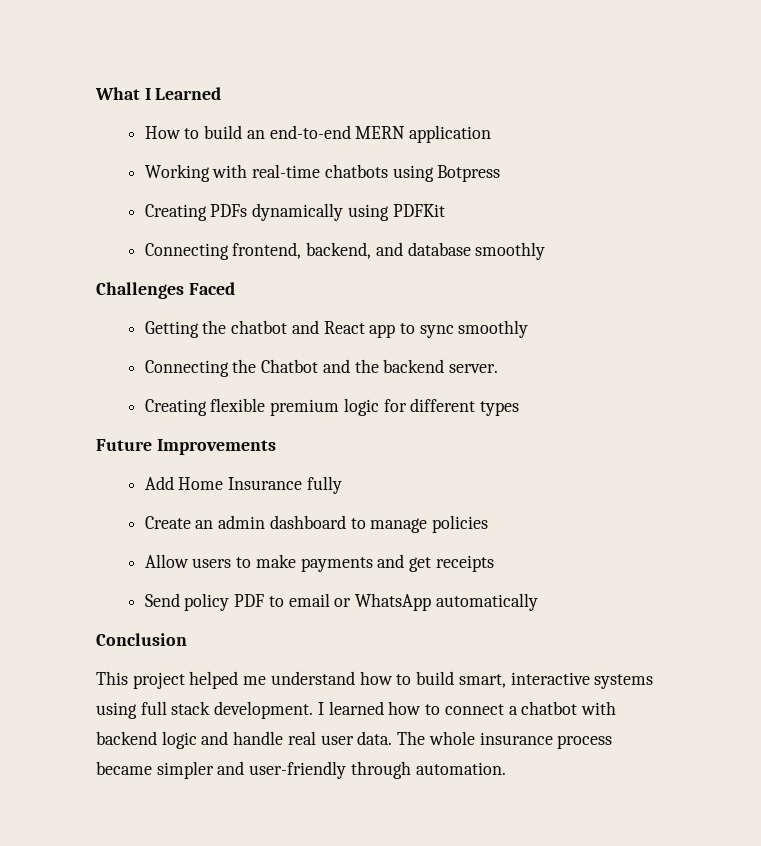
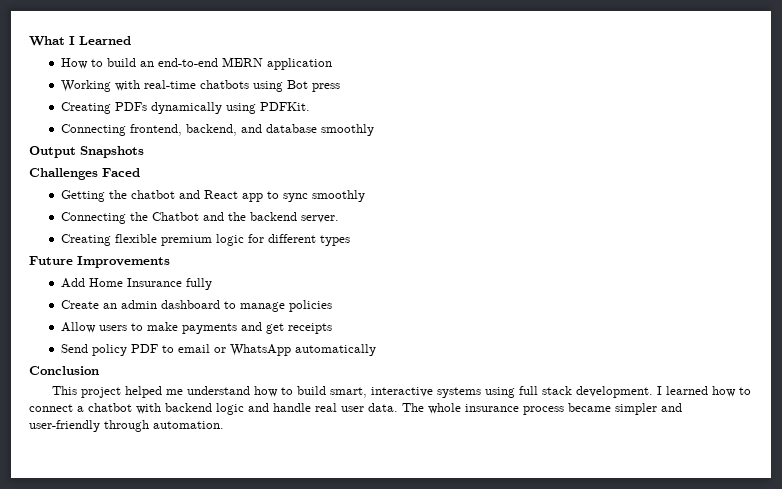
- Working with real-time chatbots using Botpress
+ Working with real-time chatbots using Bot press
- Creating PDFs dynamically using PDFKit
+ Creating PDFs dynamically using PDFKit.
+ Output Snapshots

